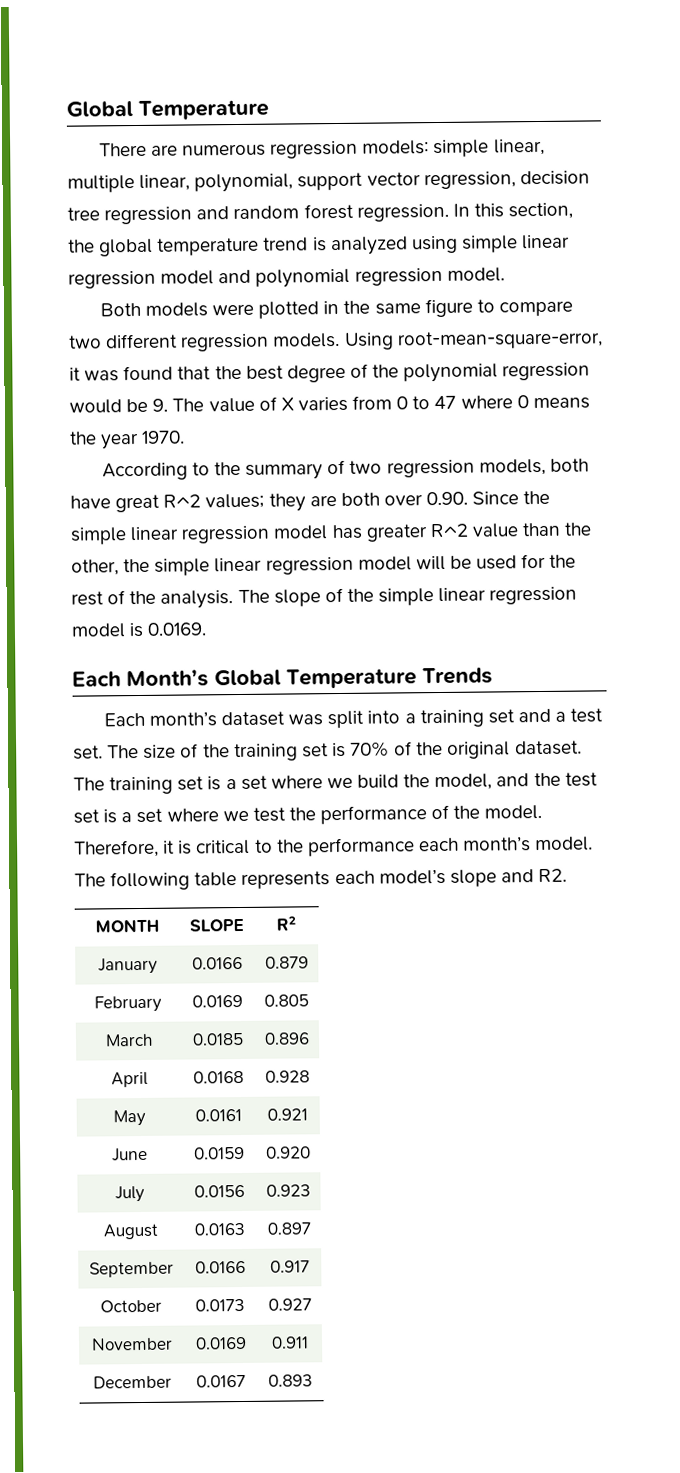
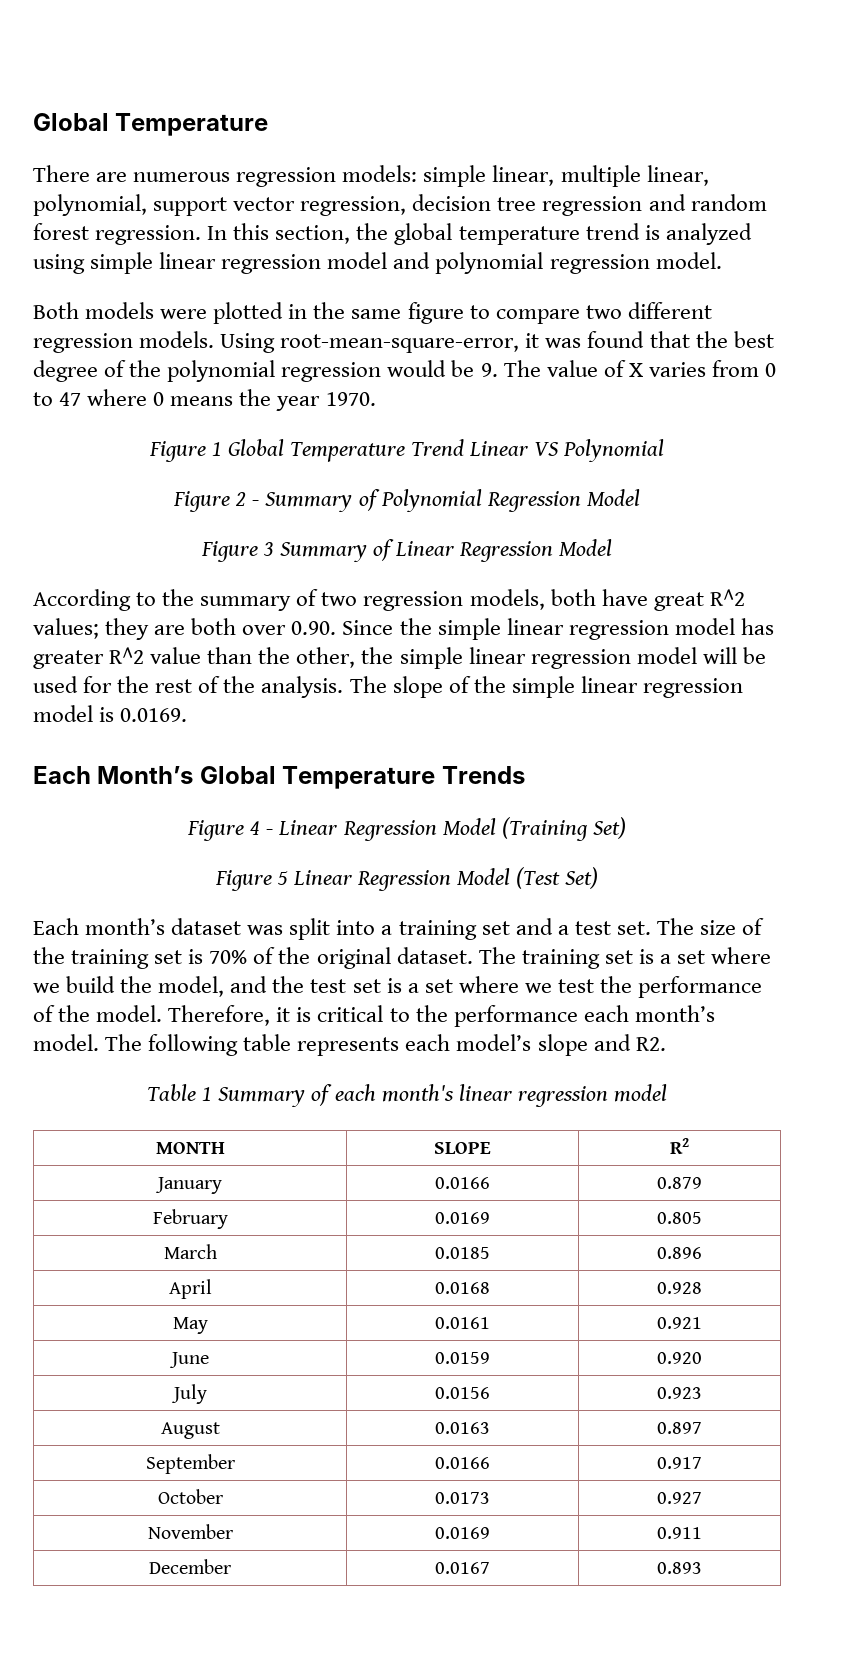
+ Figure 1 Global Temperature Trend Linear VS Polynomial
+ Figure 2 - Summary of Polynomial Regression Model
+ Figure 3 Summary of Linear Regression Model
+ Figure 4 - Linear Regression Model (Training Set)
+ Figure 5 Linear Regression Model (Test Set)
+ Table 1 Summary of each month's linear regression model

